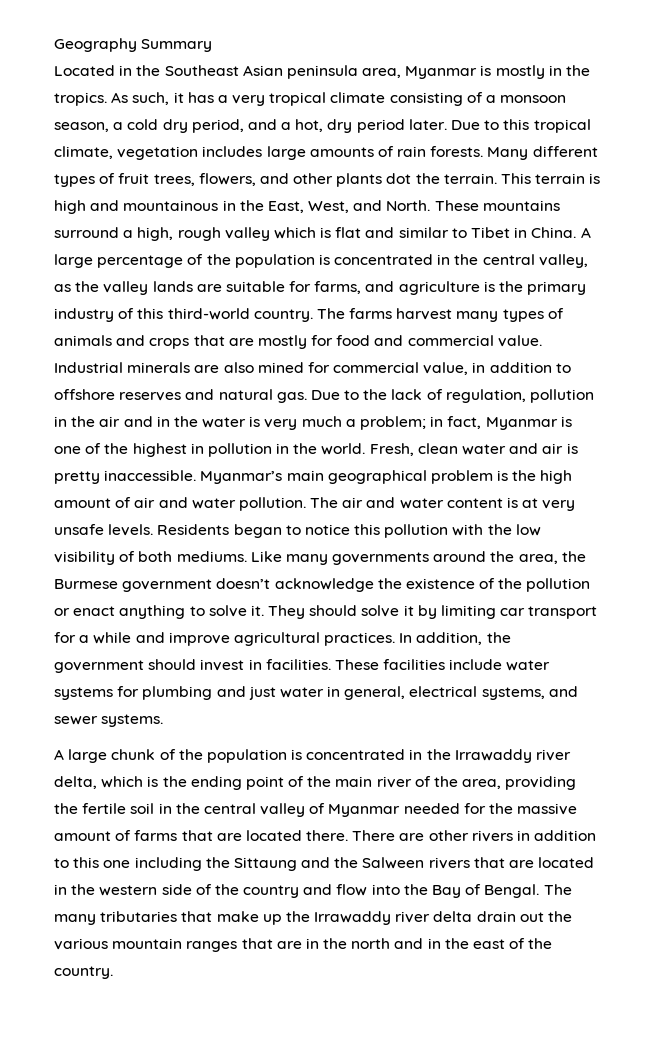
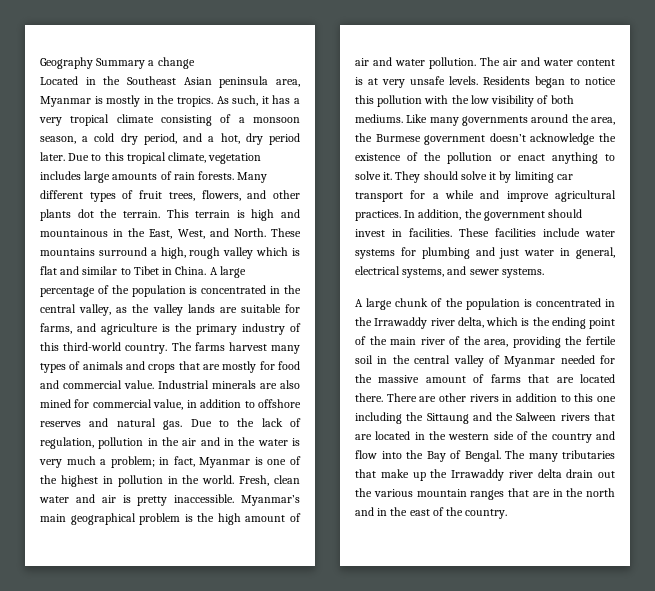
- Geography Summary
+ Geography Summary a change

